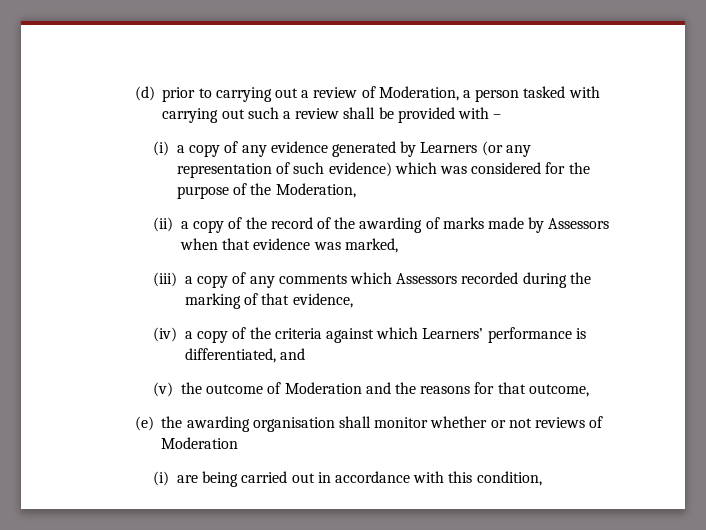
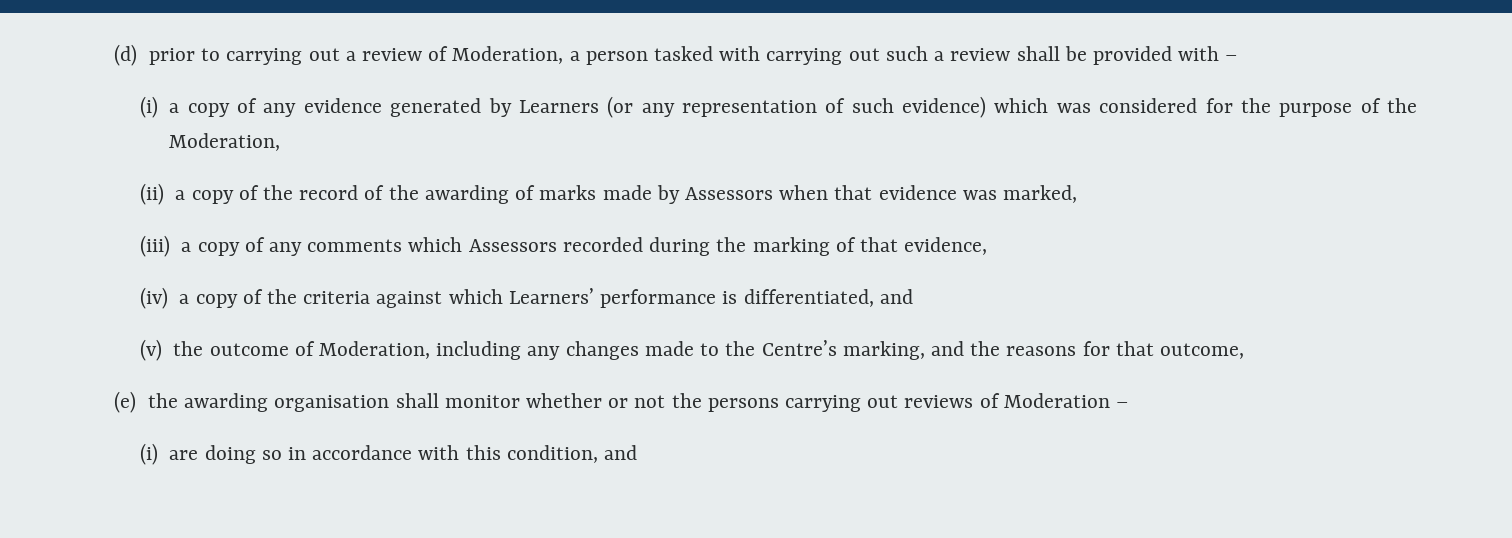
- (v) the outcome of Moderation and the reasons for that outcome,
+ (v) the outcome of Moderation, including any changes made to the Centre’s marking, and the reasons for that outcome,
- (e) the awarding organisation shall monitor whether or not reviews of Moderation
+ (e) the awarding organisation shall monitor whether or not the persons carrying out reviews of Moderation –
- (i) are being carried out in accordance with this condition,
+ (i) are doing so in accordance with this condition, and

